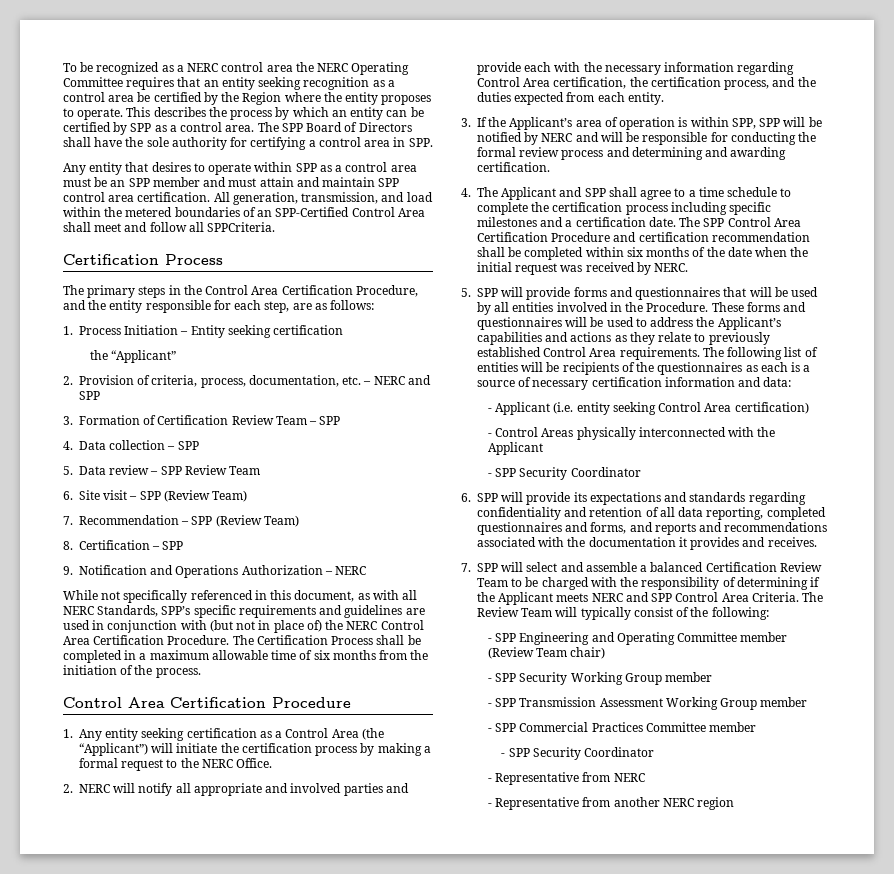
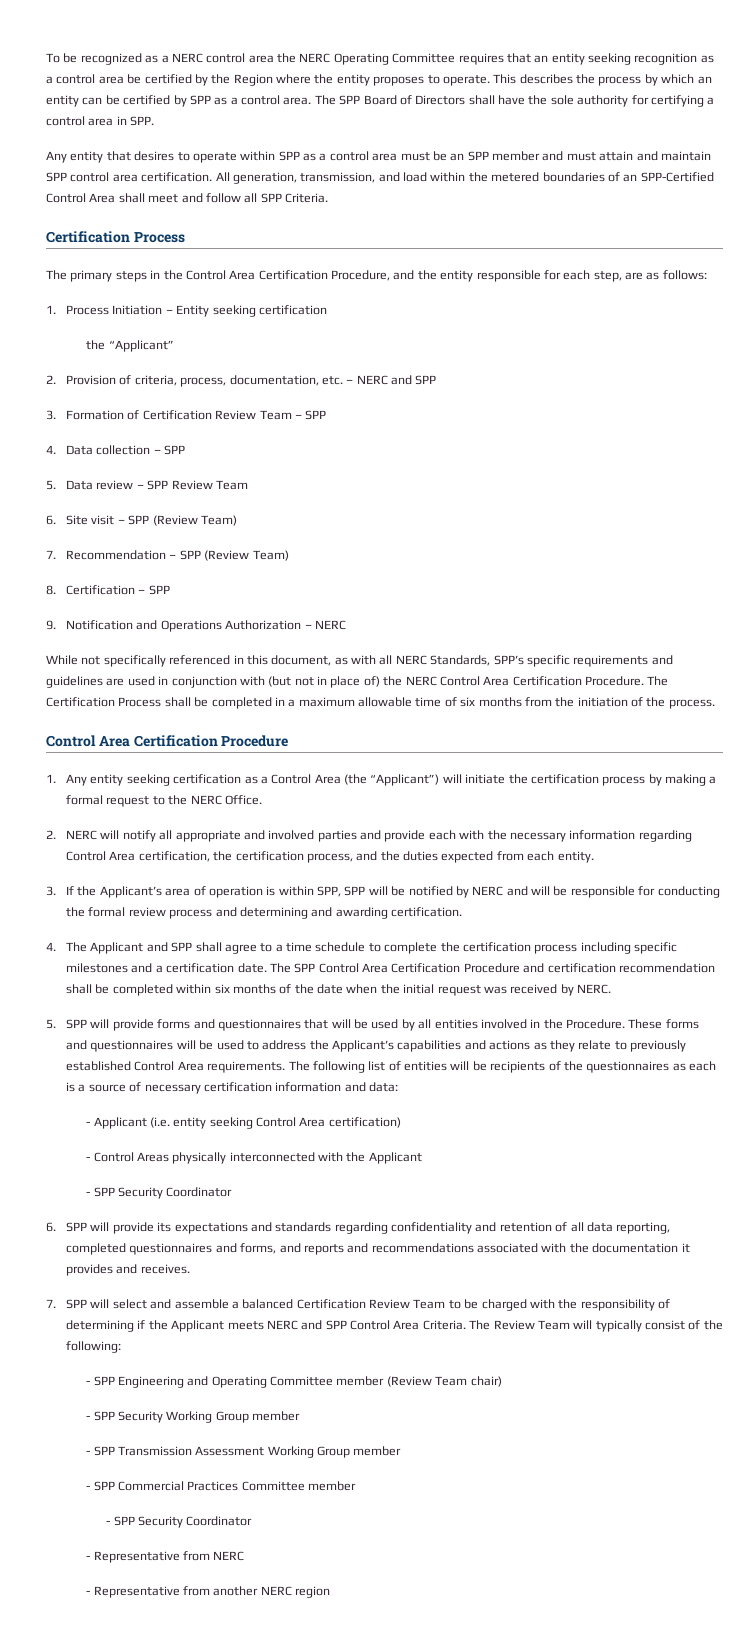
- All generation, transmission, and load within the metered boundaries of an SPP-Certified Control Area shall meet and follow all SPPCriteria.
+ All generation, transmission, and load within the metered boundaries of an SPP-Certified Control Area shall meet and follow all SPP Criteria.

